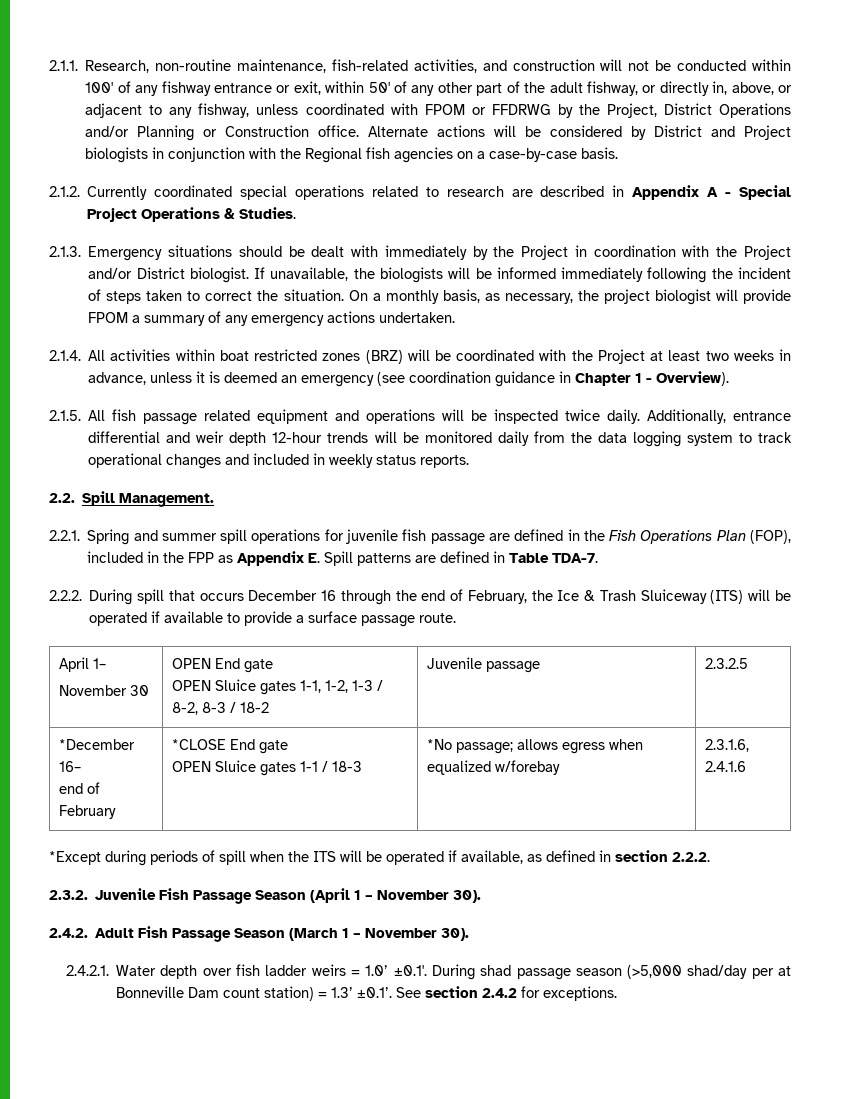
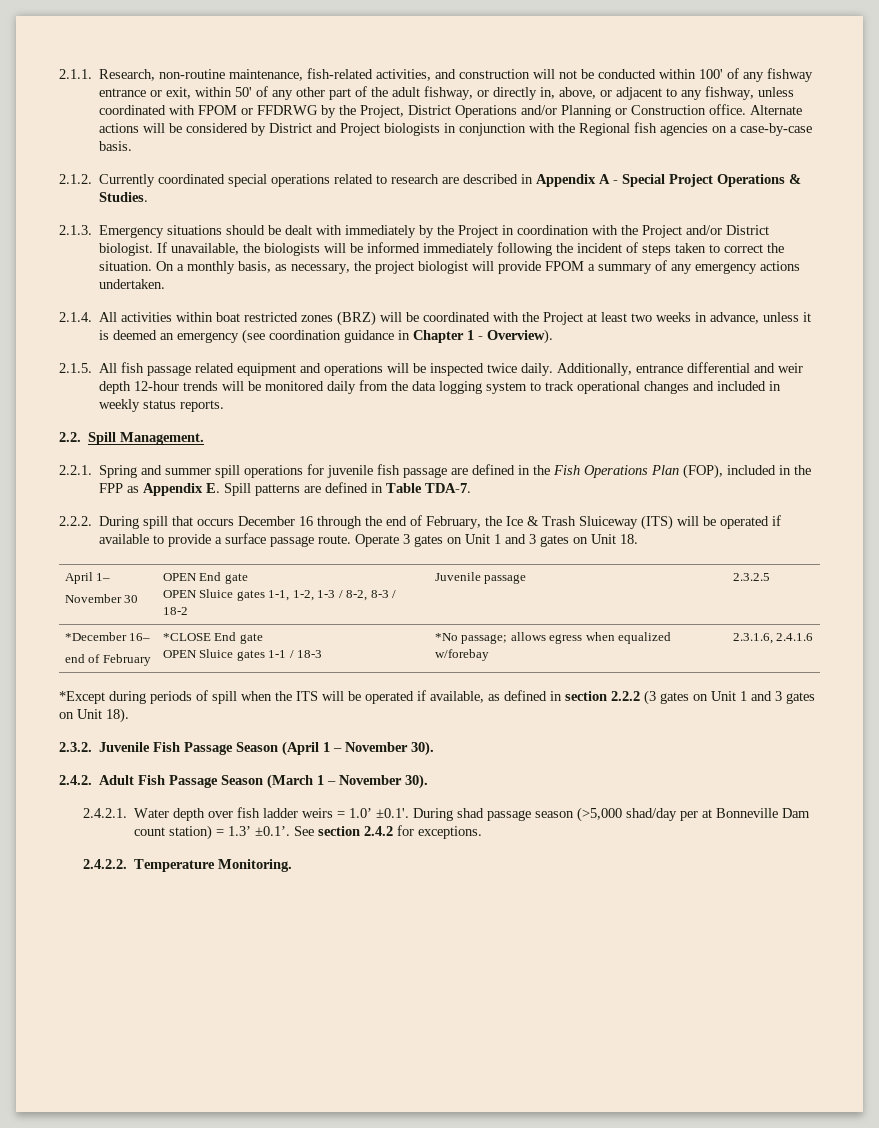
+ Operate 3 gates on Unit 1 and 3 gates on Unit 18.
- *Except during periods of spill when the ITS will be operated if available, as defined in section 2.2.2.
+ *Except during periods of spill when the ITS will be operated if available, as defined in section 2.2.2 (3 gates on Unit 1 and 3 gates on Unit 18).
+ 2.4.2.2. Temperature Monitoring.

